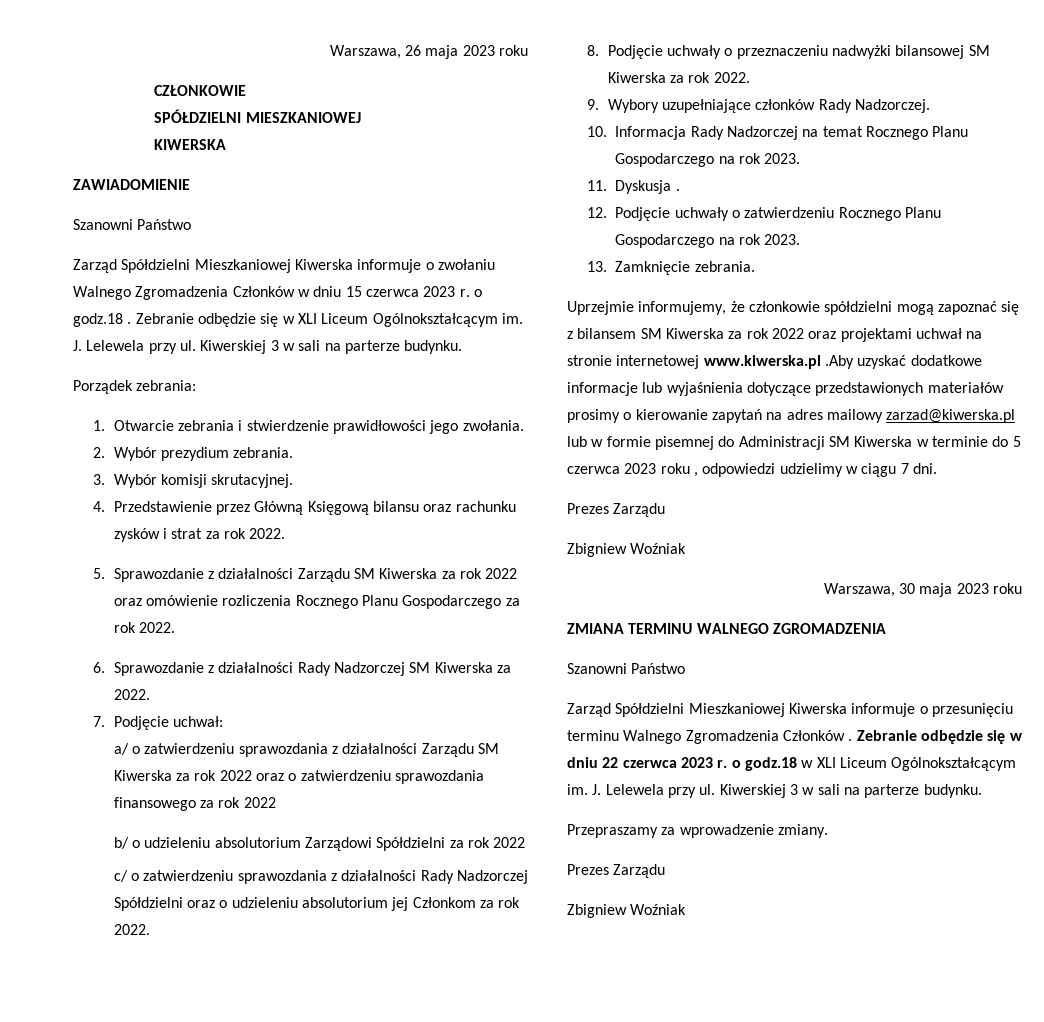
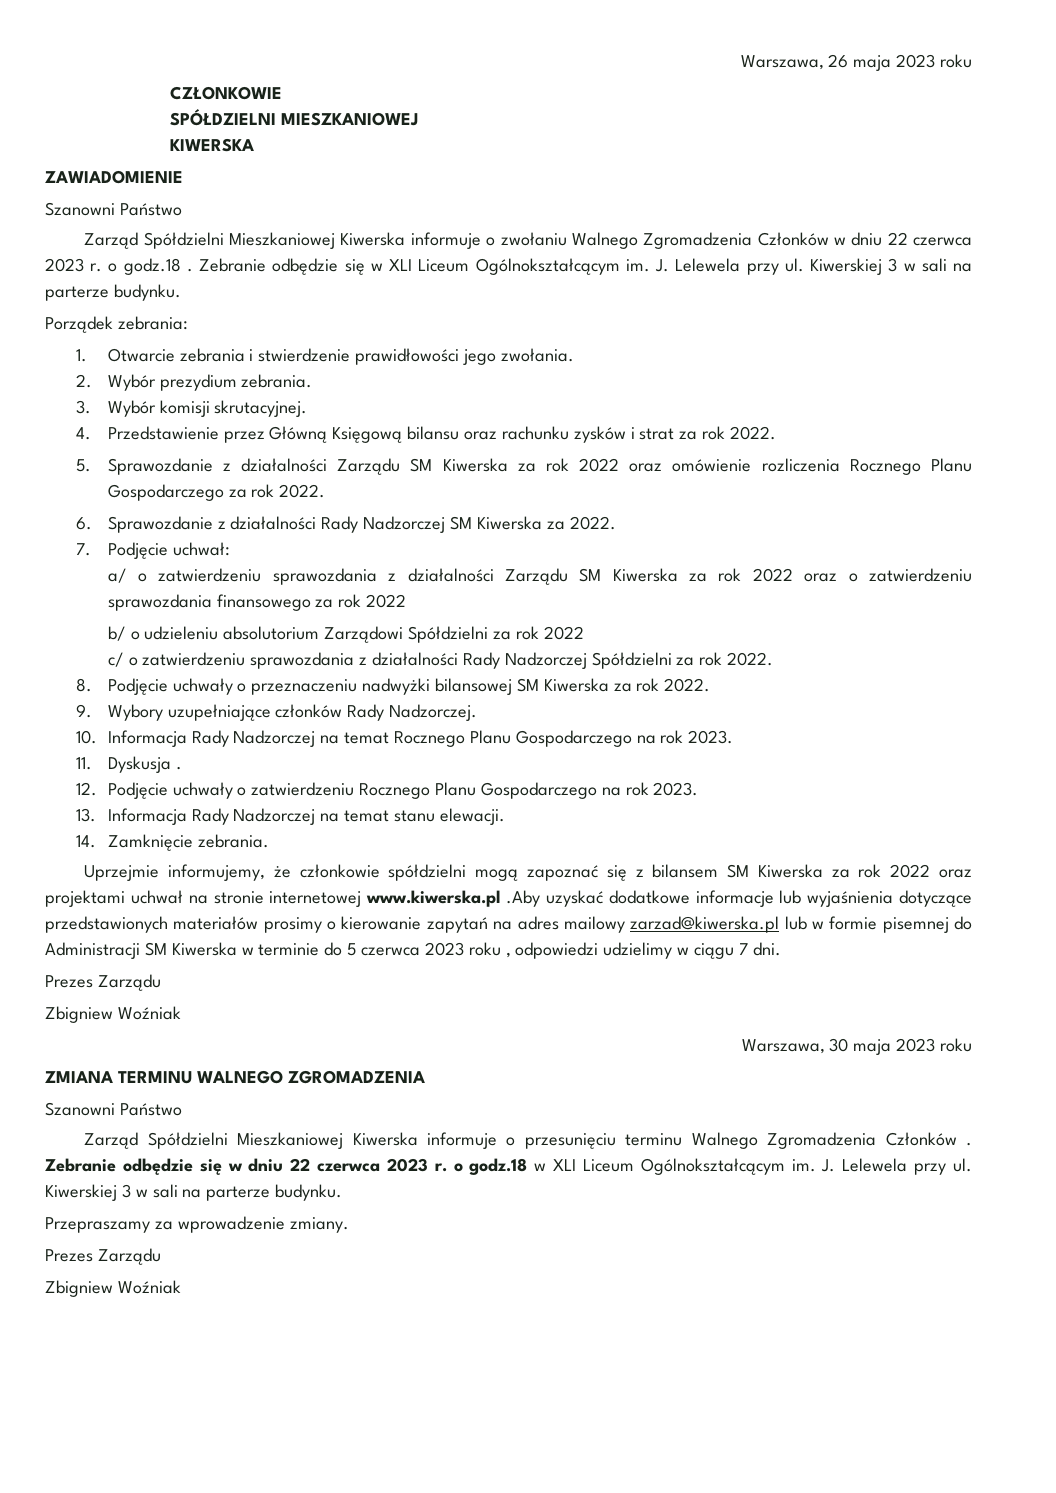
- Zarząd Spółdzielni Mieszkaniowej Kiwerska informuje o zwołaniu Walnego Zgromadzenia Członków w dniu 15 czerwca 2023 r. o godz.18 .
+ Zarząd Spółdzielni Mieszkaniowej Kiwerska informuje o zwołaniu Walnego Zgromadzenia Członków w dniu 22 czerwca 2023 r. o godz.18 .
- c/ o zatwierdzeniu sprawozdania z działalności Rady Nadzorczej Spółdzielni oraz o udzieleniu absolutorium jej Członkom za rok 2022.
+ c/ o zatwierdzeniu sprawozdania z działalności Rady Nadzorczej Spółdzielni za rok 2022.
- 13. Zamknięcie zebrania.
+ 13. Informacja Rady Nadzorczej na temat stanu elewacji.
+ 14. Zamknięcie zebrania.

